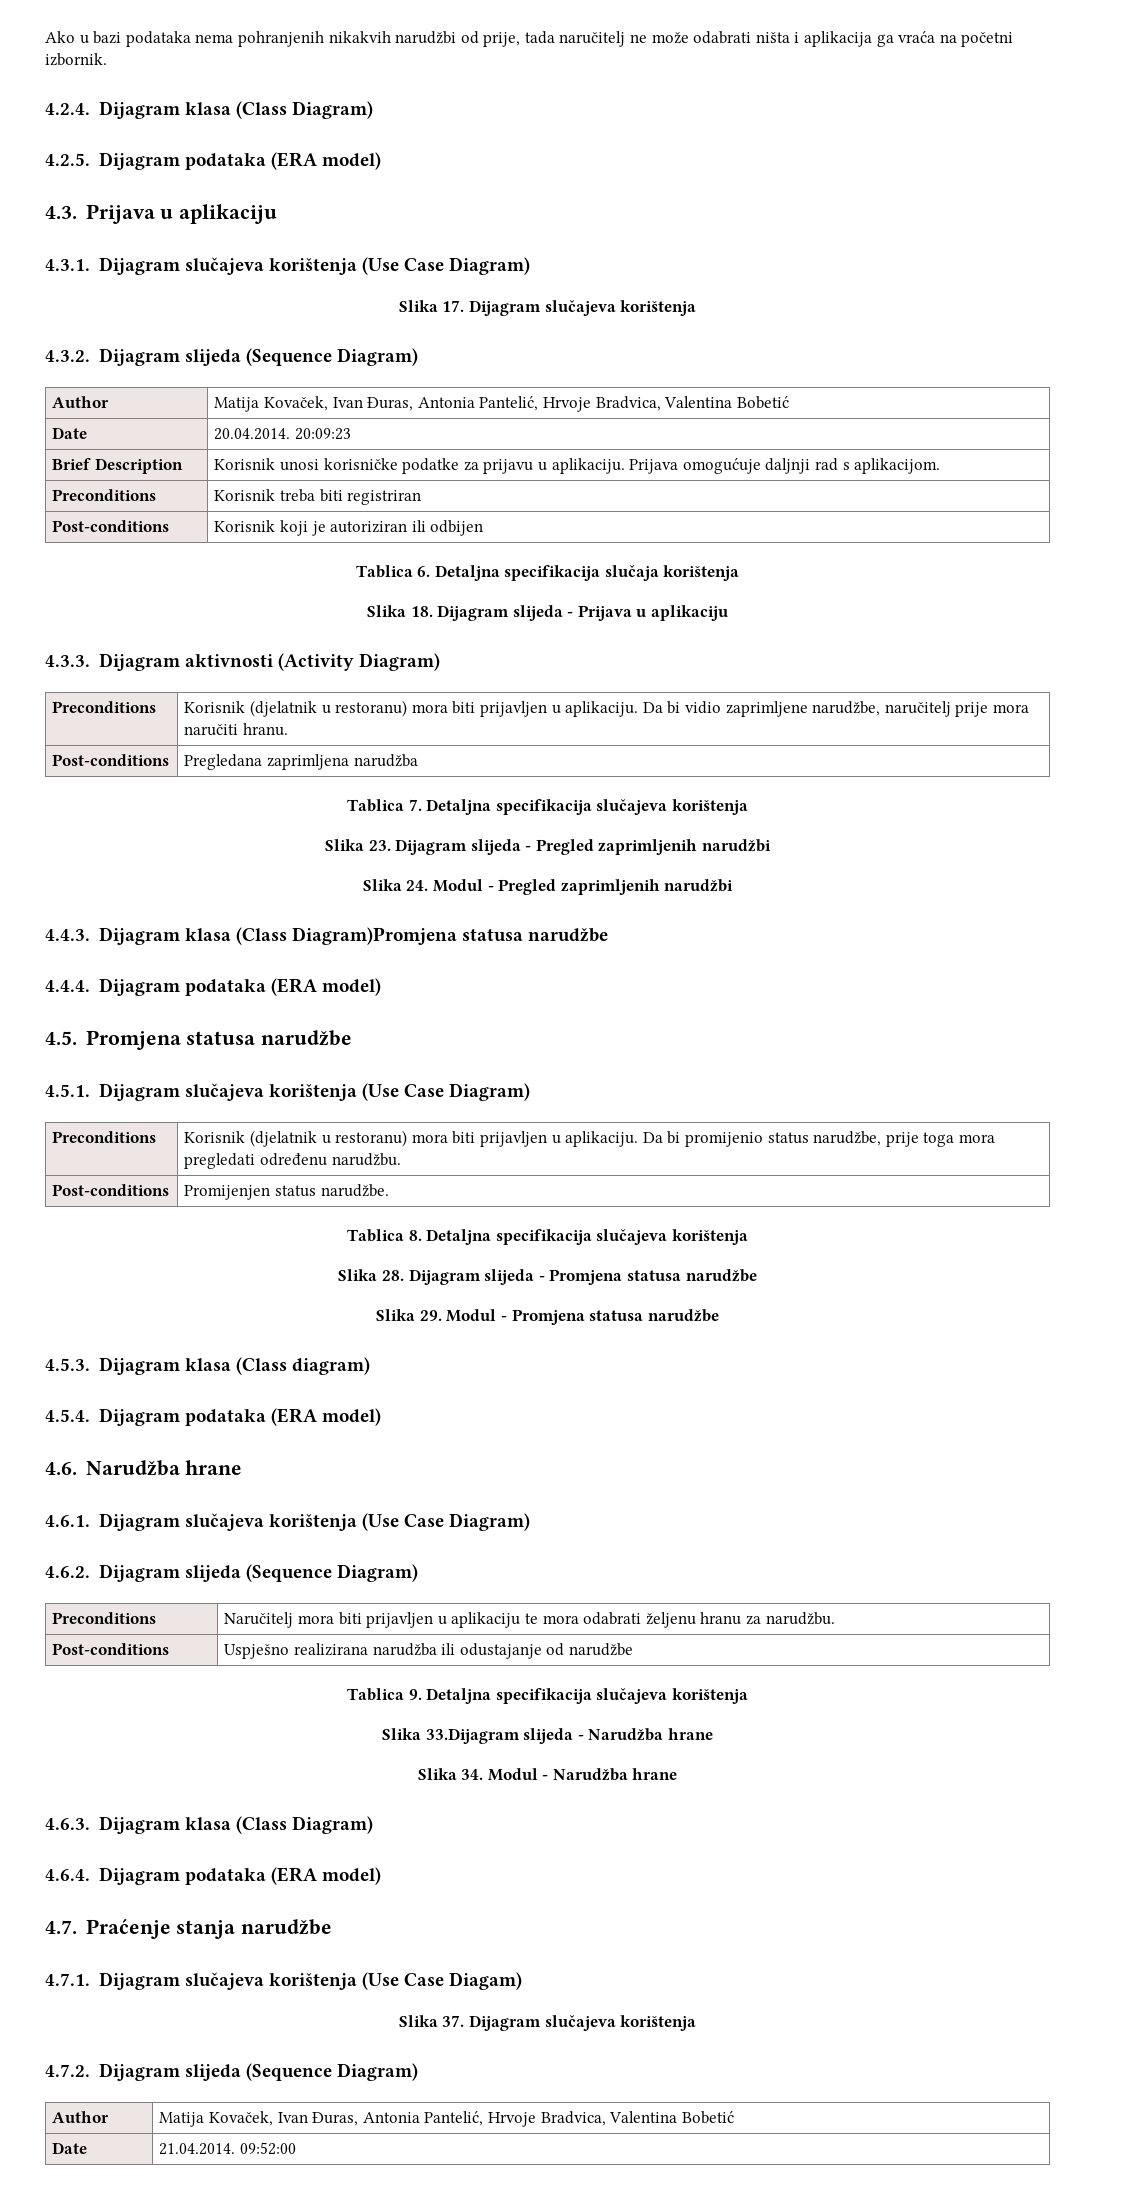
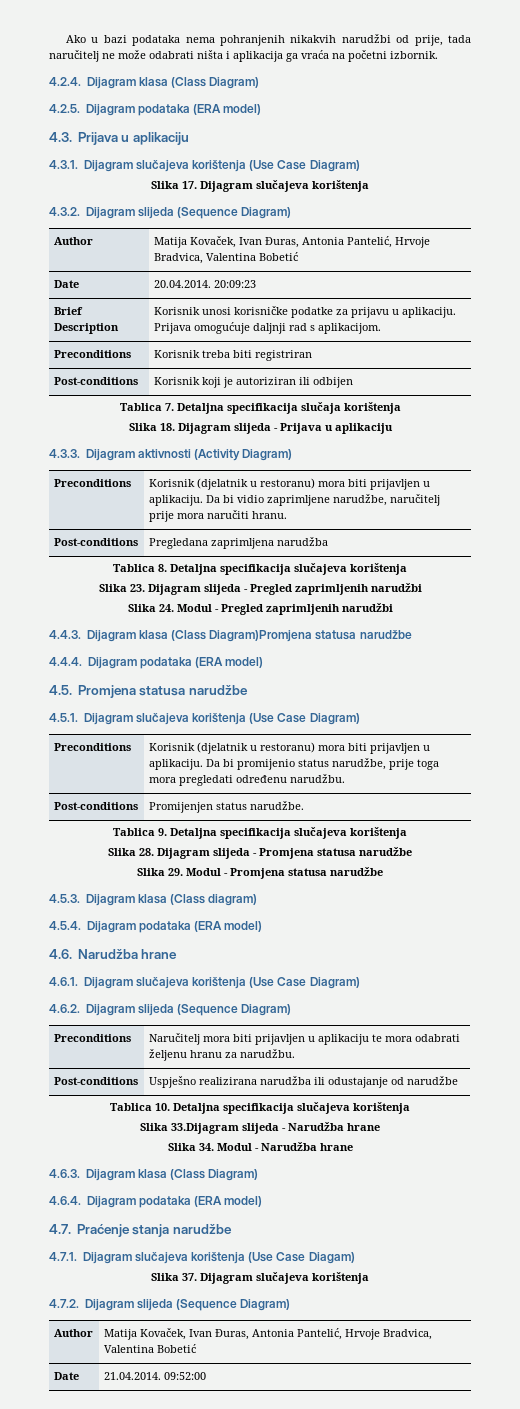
- Tablica 6. Detaljna specifikacija slučaja korištenja
+ Tablica 7. Detaljna specifikacija slučaja korištenja
- Tablica 7. Detaljna specifikacija slučajeva korištenja
+ Tablica 8. Detaljna specifikacija slučajeva korištenja
- Tablica 8. Detaljna specifikacija slučajeva korištenja
+ Tablica 9. Detaljna specifikacija slučajeva korištenja
- Tablica 9. Detaljna specifikacija slučajeva korištenja
+ Tablica 10. Detaljna specifikacija slučajeva korištenja

